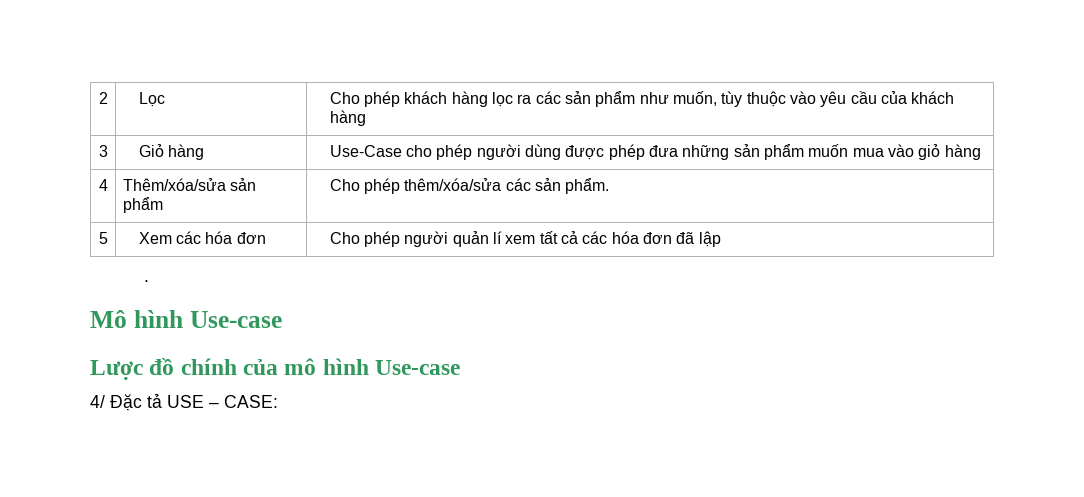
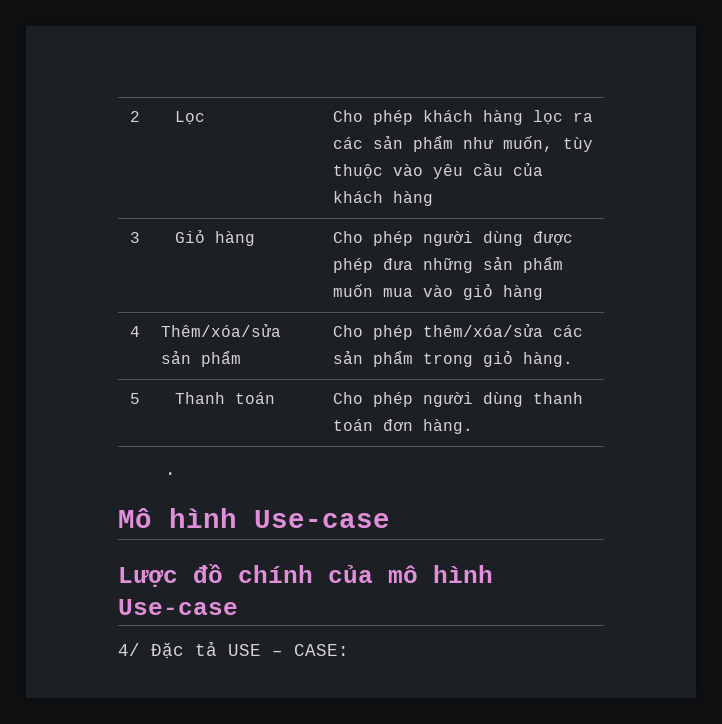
- 3 | Giỏ hàng | Use-Case cho phép người dùng được phép đưa những sản phẩm muốn mua vào giỏ hàng
+ 3 | Giỏ hàng | Cho phép người dùng được phép đưa những sản phẩm muốn mua vào giỏ hàng
- 4 | Thêm/xóa/sửa sản phẩm | Cho phép thêm/xóa/sửa các sản phẩm.
- 5 | Xem các hóa đơn | Cho phép người quản lí xem tất cả các hóa đơn đã lập
+ 4 | Thêm/xóa/sửa sản phẩm | Cho phép thêm/xóa/sửa các sản phẩm trong giỏ hàng.
+ 5 | Thanh toán | Cho phép người dùng thanh toán đơn hàng.

